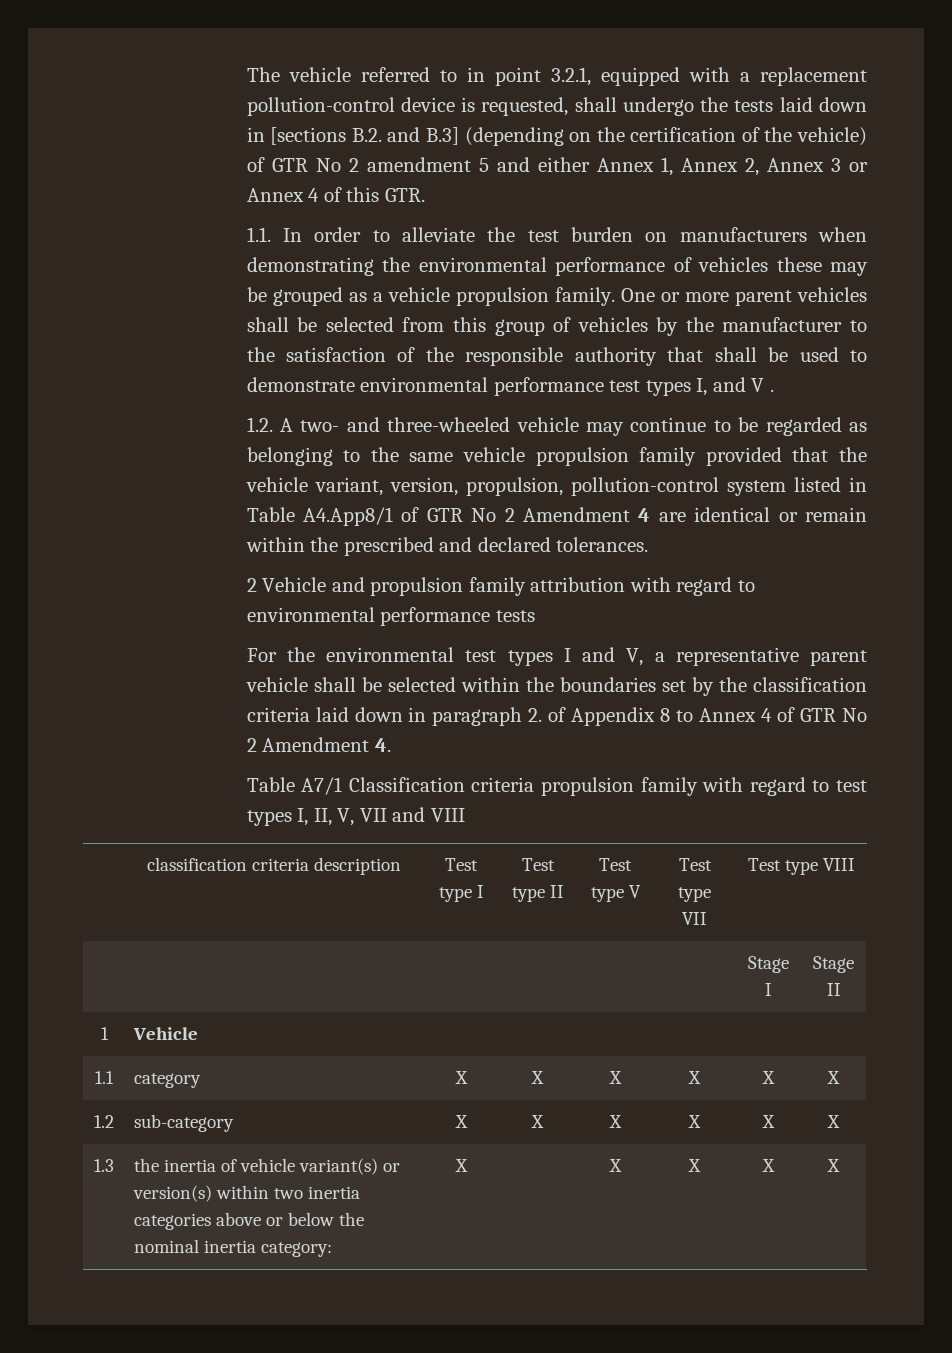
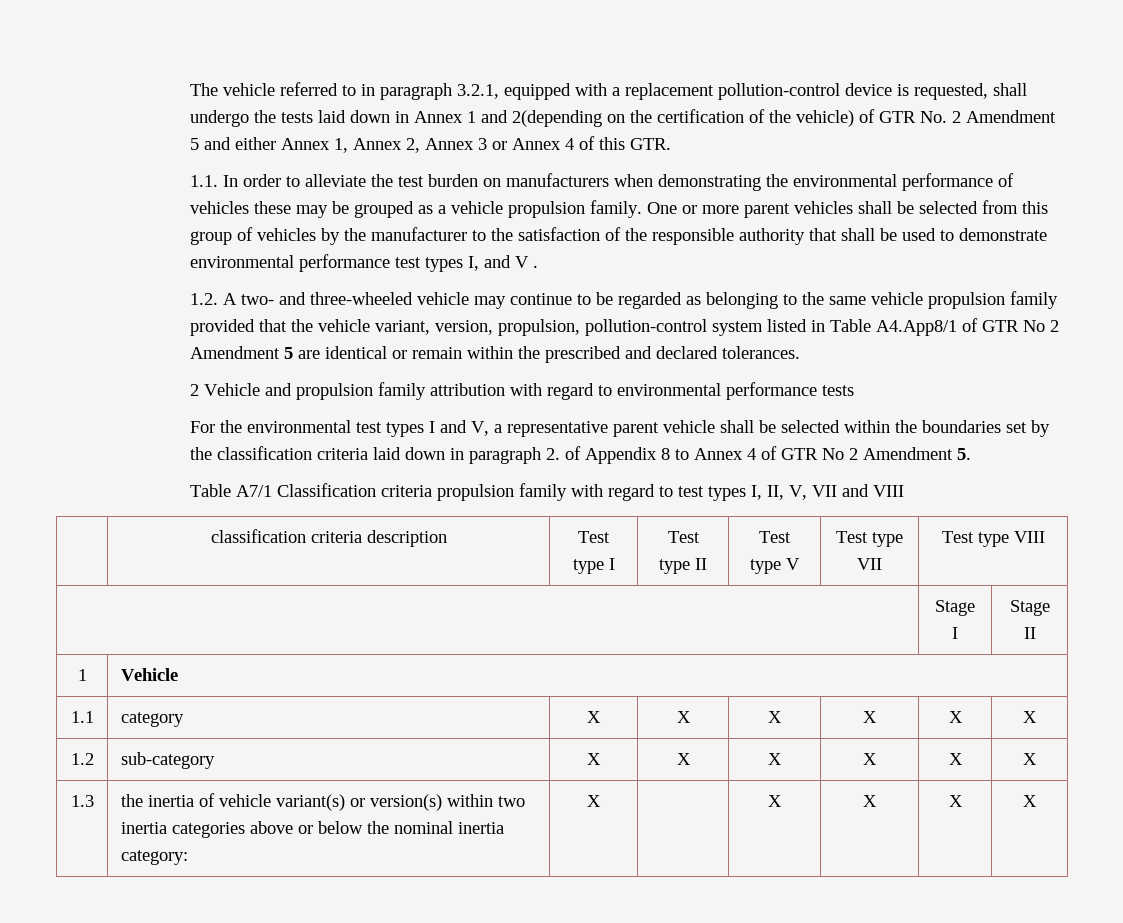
- The vehicle referred to in point 3.2.1, equipped with a replacement pollution-control device is requested, shall undergo the tests laid down in [sections B.2. and B.3] (depending on the certification of the vehicle) of GTR No 2 amendment 5 and either Annex 1, Annex 2, Annex 3 or Annex 4 of this GTR.
+ The vehicle referred to in paragraph 3.2.1, equipped with a replacement pollution-control device is requested, shall undergo the tests laid down in Annex 1 and 2(depending on the certification of the vehicle) of GTR No. 2 Amendment 5 and either Annex 1, Annex 2, Annex 3 or Annex 4 of this GTR.
- 1.2. A two- and three-wheeled vehicle may continue to be regarded as belonging to the same vehicle propulsion family provided that the vehicle variant, version, propulsion, pollution-control system listed in Table A4.App8/1 of GTR No 2 Amendment 4 are identical or remain within the prescribed and declared tolerances.
+ 1.2. A two- and three-wheeled vehicle may continue to be regarded as belonging to the same vehicle propulsion family provided that the vehicle variant, version, propulsion, pollution-control system listed in Table A4.App8/1 of GTR No 2 Amendment 5 are identical or remain within the prescribed and declared tolerances.
- For the environmental test types I and V, a representative parent vehicle shall be selected within the boundaries set by the classification criteria laid down in paragraph 2. of Appendix 8 to Annex 4 of GTR No 2 Amendment 4.
+ For the environmental test types I and V, a representative parent vehicle shall be selected within the boundaries set by the classification criteria laid down in paragraph 2. of Appendix 8 to Annex 4 of GTR No 2 Amendment 5.

